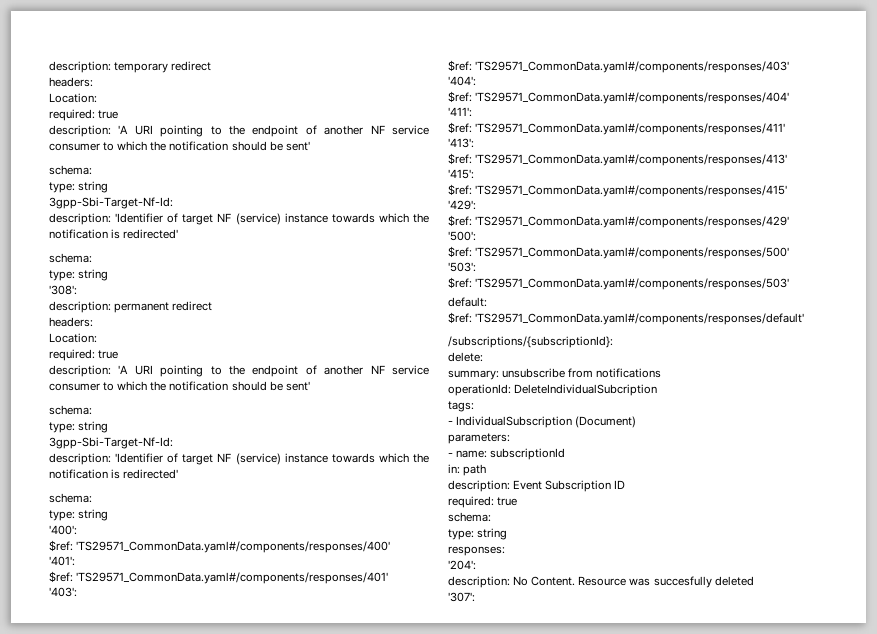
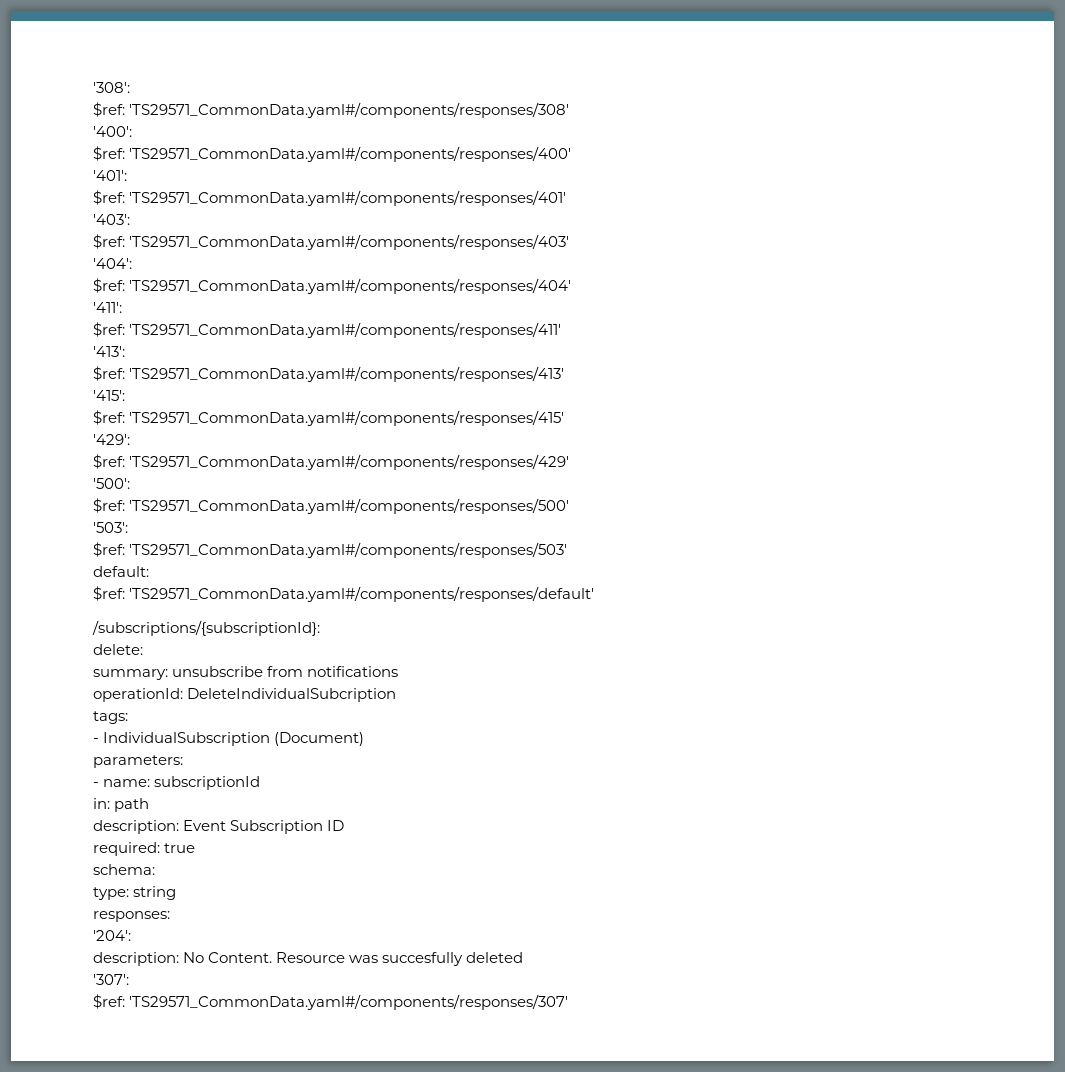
- description: temporary redirect
- headers:
- Location:
- required: true
- description: 'A URI pointing to the endpoint of another NF service consumer to which the notification should be sent'
- schema:
- type: string
- 3gpp-Sbi-Target-Nf-Id:
- description: 'Identifier of target NF (service) instance towards which the notification is redirected'
- schema:
- type: string
  '308':
- description: permanent redirect
- headers:
- Location:
- required: true
- description: 'A URI pointing to the endpoint of another NF service consumer to which the notification should be sent'
- schema:
- type: string
- 3gpp-Sbi-Target-Nf-Id:
- description: 'Identifier of target NF (service) instance towards which the notification is redirected'
- schema:
- type: string
+ $ref: 'TS29571_CommonData.yaml#/components/responses/308'
+ $ref: 'TS29571_CommonData.yaml#/components/responses/307'

